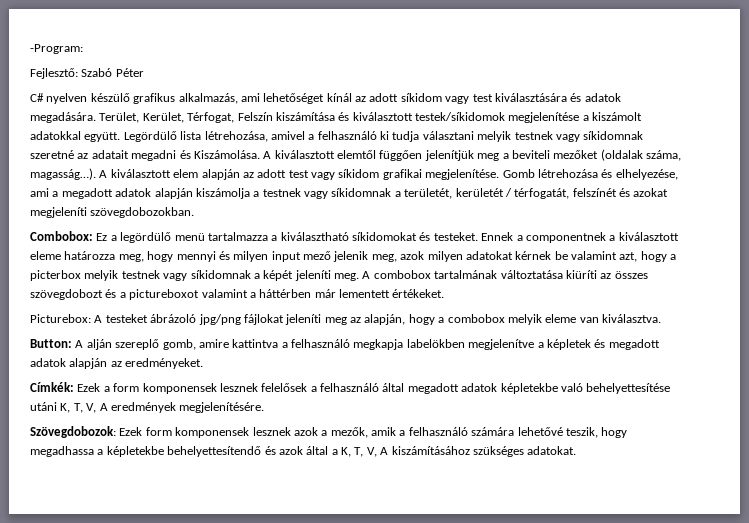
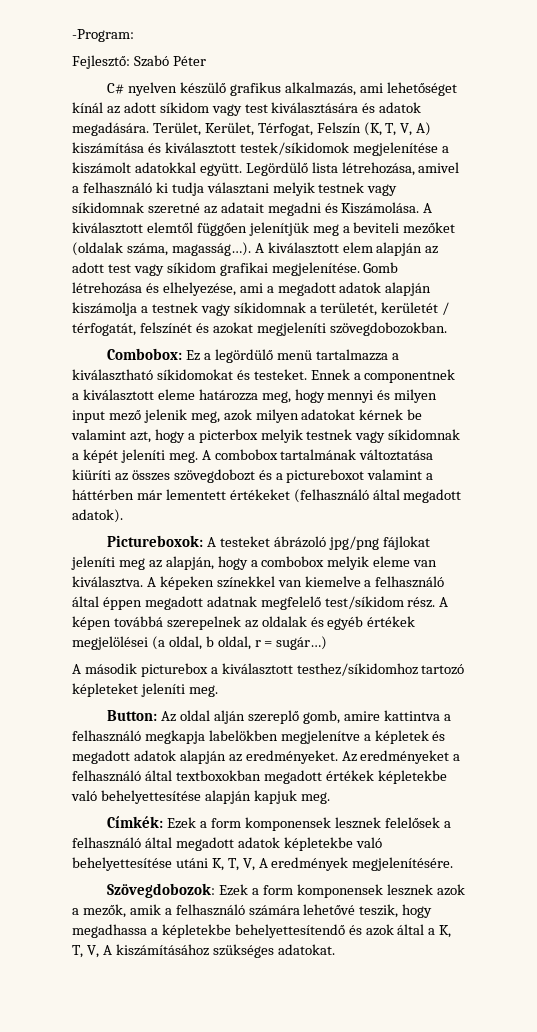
- Terület, Kerület, Térfogat, Felszín kiszámítása és kiválasztott testek/síkidomok megjelenítése a kiszámolt adatokkal együtt.
+ Terület, Kerület, Térfogat, Felszín (K, T, V, A) kiszámítása és kiválasztott testek/síkidomok megjelenítése a kiszámolt adatokkal együtt.
- A combobox tartalmának változtatása kiüríti az összes szövegdobozt és a pictureboxot valamint a háttérben már lementett értékeket.
- Picturebox: A testeket ábrázoló jpg/png fájlokat jeleníti meg az alapján, hogy a combobox melyik eleme van kiválasztva.
+ A combobox tartalmának változtatása kiüríti az összes szövegdobozt és a pictureboxot valamint a háttérben már lementett értékeket (felhasználó által megadott adatok).
+ Pictureboxok: A testeket ábrázoló jpg/png fájlokat jeleníti meg az alapján, hogy a combobox melyik eleme van kiválasztva. A képeken színekkel van kiemelve a felhasználó által éppen megadott adatnak megfelelő test/síkidom rész. A képen továbbá szerepelnek az oldalak és egyéb értékek megjelölései (a oldal, b oldal, r = sugár…)
+ A második picturebox a kiválasztott testhez/síkidomhoz tartozó képleteket jeleníti meg.
- Button: A alján szereplő gomb, amire kattintva a felhasználó megkapja labelökben megjelenítve a képletek és megadott adatok alapján az eredményeket.
+ Button: Az oldal alján szereplő gomb, amire kattintva a felhasználó megkapja labelökben megjelenítve a képletek és megadott adatok alapján az eredményeket. Az eredményeket a felhasználó által textboxokban megadott értékek képletekbe való behelyettesítése alapján kapjuk meg.
- Szövegdobozok: Ezek form komponensek lesznek azok a mezők, amik a felhasználó számára lehetővé teszik, hogy megadhassa a képletekbe behelyettesítendő és azok által a K, T, V, A kiszámításához szükséges adatokat.
+ Szövegdobozok: Ezek a form komponensek lesznek azok a mezők, amik a felhasználó számára lehetővé teszik, hogy megadhassa a képletekbe behelyettesítendő és azok által a K, T, V, A kiszámításához szükséges adatokat.

